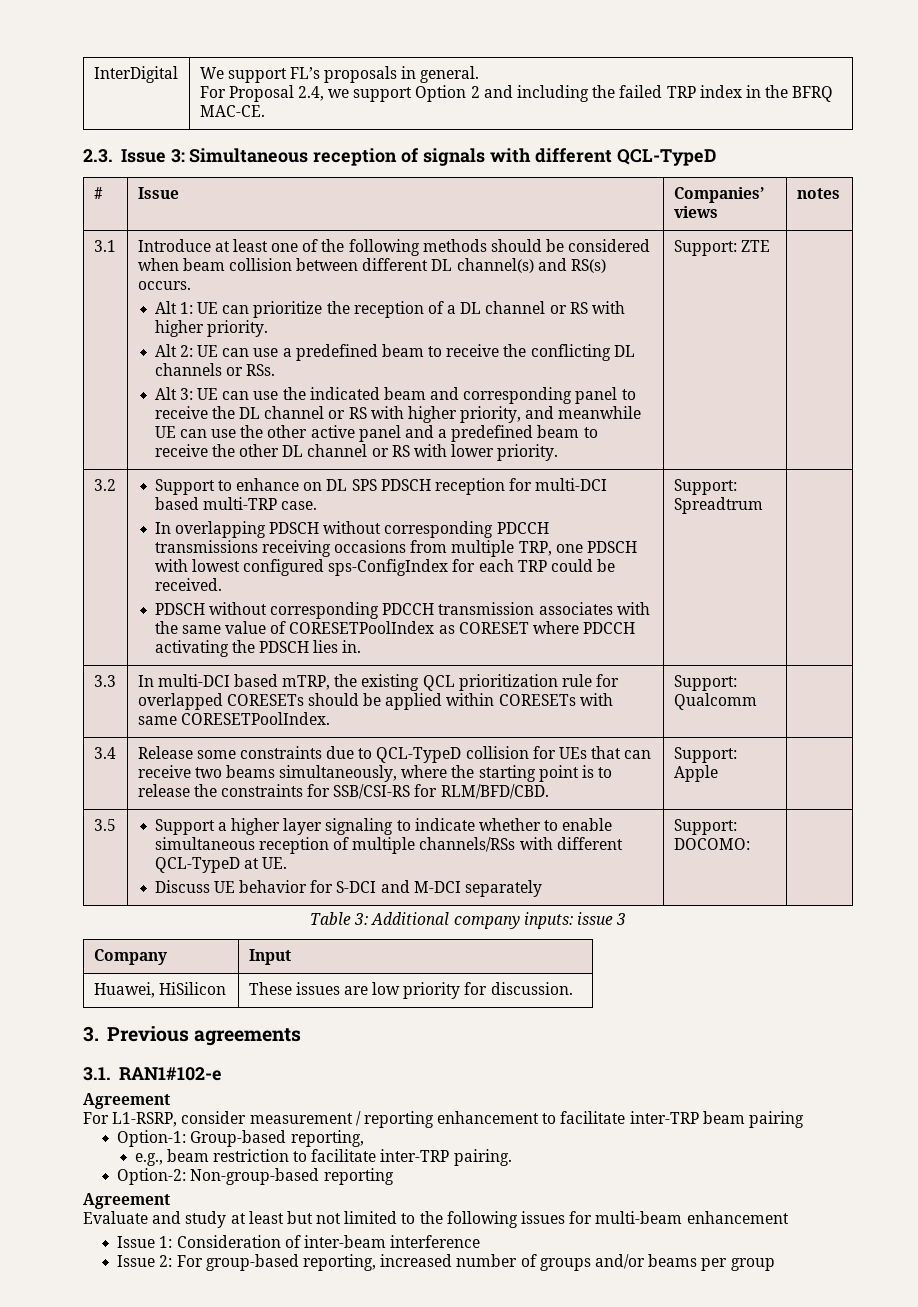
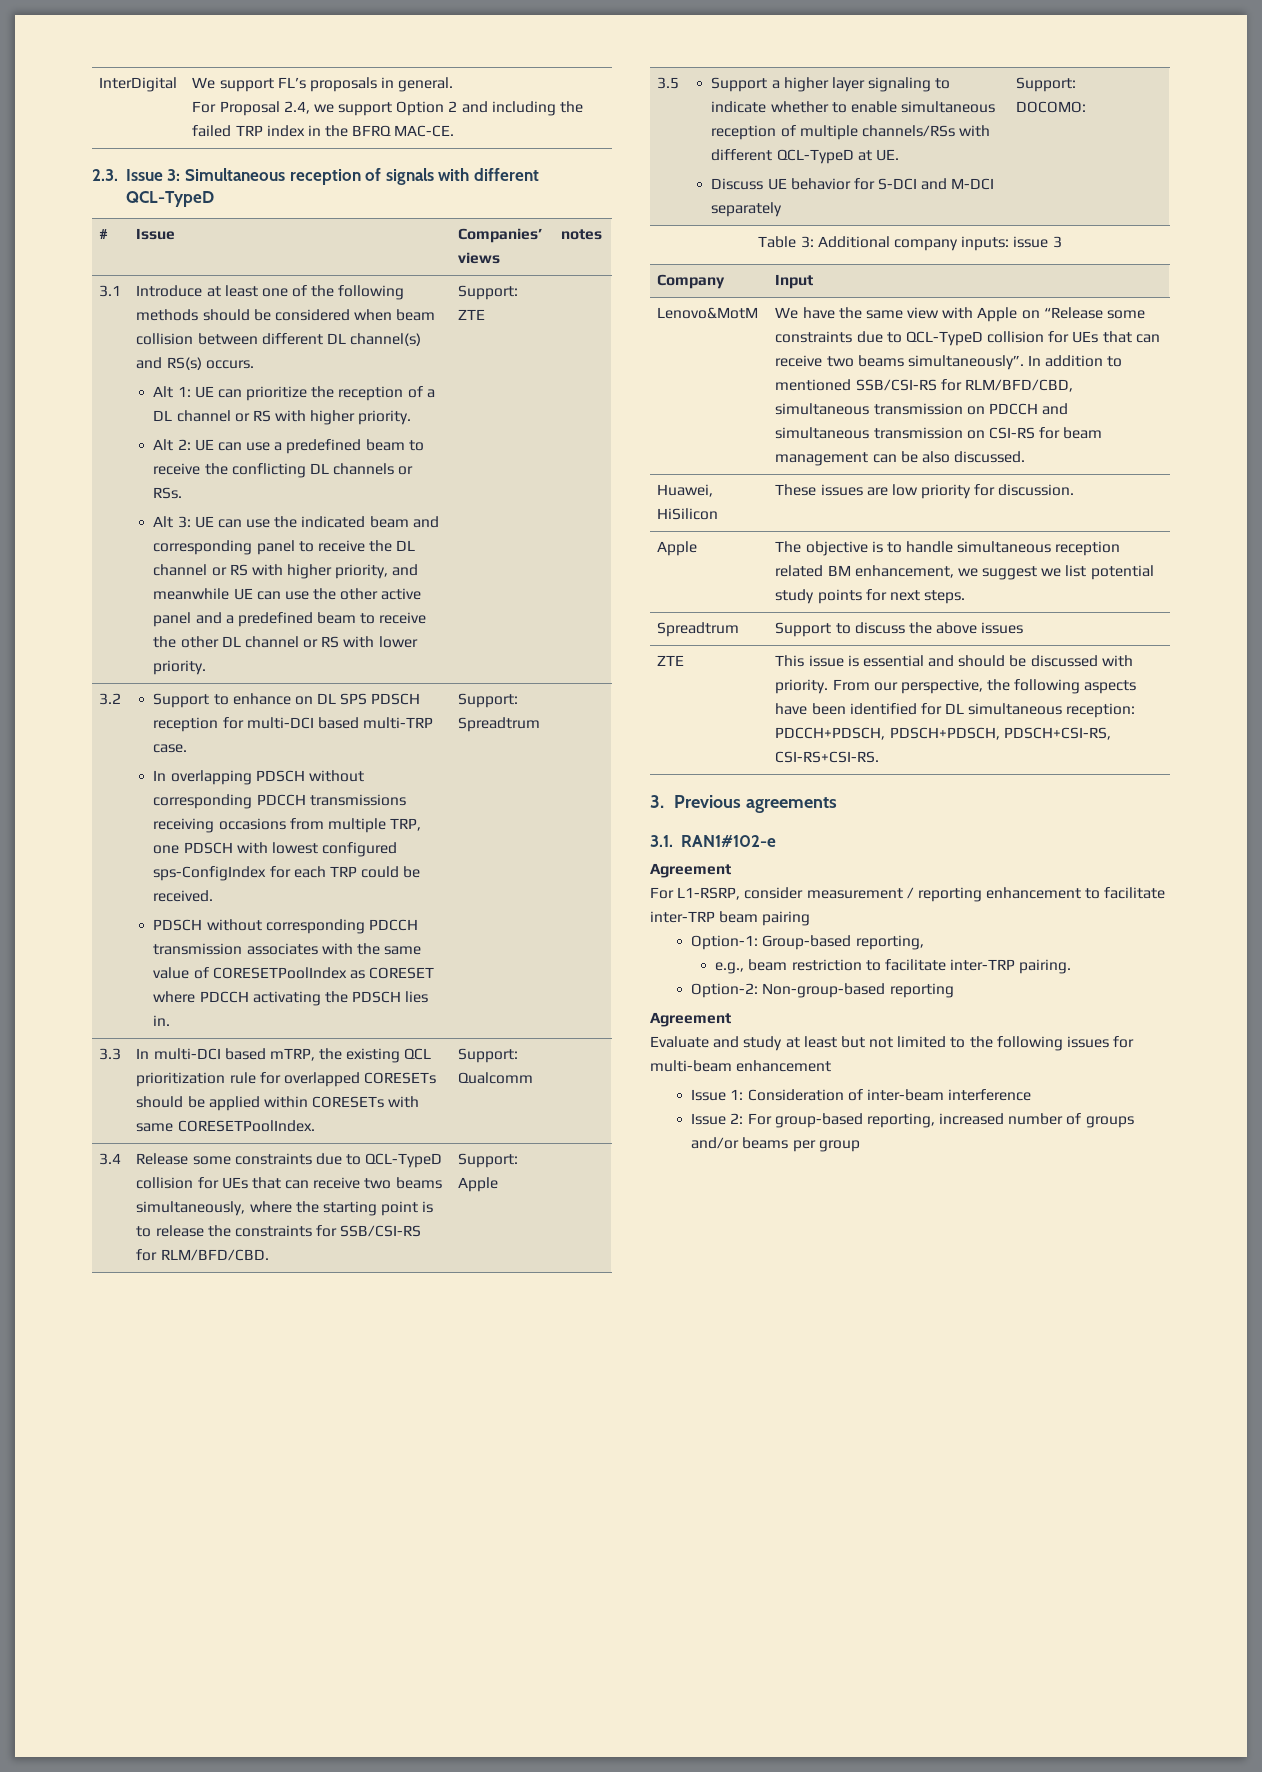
+ Lenovo&MotM | We have the same view with Apple on “Release some constraints due to QCL-TypeD collision for UEs that can receive two beams simultaneously”. In addition to mentioned SSB/CSI-RS for RLM/BFD/CBD, simultaneous transmission on PDCCH and simultaneous transmission on CSI-RS for beam management can be also discussed.
+ Apple | The objective is to handle simultaneous reception related BM enhancement, we suggest we list potential study points for next steps.
+ Spreadtrum | Support to discuss the above issues
+ ZTE | This issue is essential and should be discussed with priority. From our perspective, the following aspects have been identified for DL simultaneous reception: PDCCH+PDSCH, PDSCH+PDSCH, PDSCH+CSI-RS, CSI-RS+CSI-RS.

